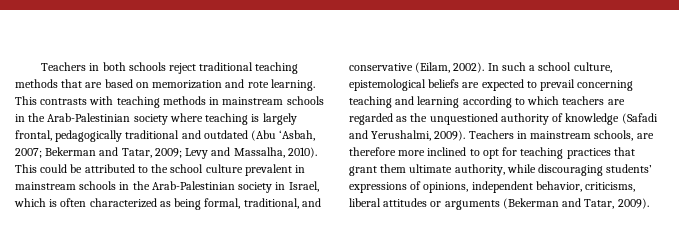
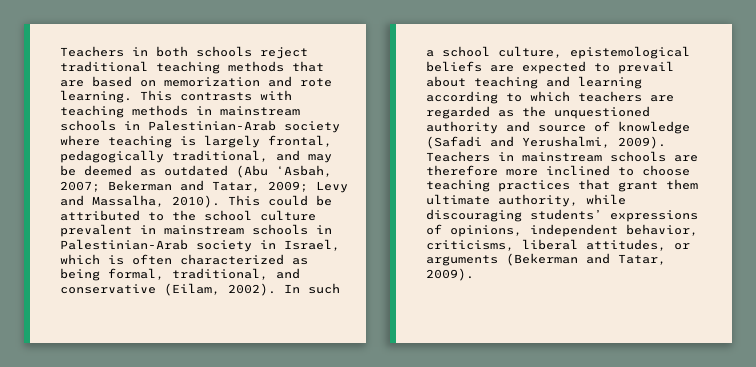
- This contrasts with teaching methods in mainstream schools in the Arab-Palestinian society where teaching is largely frontal, pedagogically traditional and outdated (Abu ‘Asbah, 2007; Bekerman and Tatar, 2009; Levy and Massalha, 2010).
+ This contrasts with teaching methods in mainstream schools in Palestinian-Arab society where teaching is largely frontal, pedagogically traditional, and may be deemed as outdated (Abu ‘Asbah, 2007; Bekerman and Tatar, 2009; Levy and Massalha, 2010).
- This could be attributed to the school culture prevalent in mainstream schools in the Arab-Palestinian society in Israel, which is often characterized as being formal, traditional, and conservative (Eilam, 2002).
+ This could be attributed to the school culture prevalent in mainstream schools in Palestinian-Arab society in Israel, which is often characterized as being formal, traditional, and conservative (Eilam, 2002).
- In such a school culture, epistemological beliefs are expected to prevail concerning teaching and learning according to which teachers are regarded as the unquestioned authority of knowledge (Safadi and Yerushalmi, 2009).
+ In such a school culture, epistemological beliefs are expected to prevail about teaching and learning according to which teachers are regarded as the unquestioned authority and source of knowledge (Safadi and Yerushalmi, 2009).
- Teachers in mainstream schools, are therefore more inclined to opt for teaching practices that grant them ultimate authority, while discouraging students’ expressions of opinions, independent behavior, criticisms, liberal attitudes or arguments (Bekerman and Tatar, 2009).
+ Teachers in mainstream schools are therefore more inclined to choose teaching practices that grant them ultimate authority, while discouraging students’ expressions of opinions, independent behavior, criticisms, liberal attitudes, or arguments (Bekerman and Tatar, 2009).

